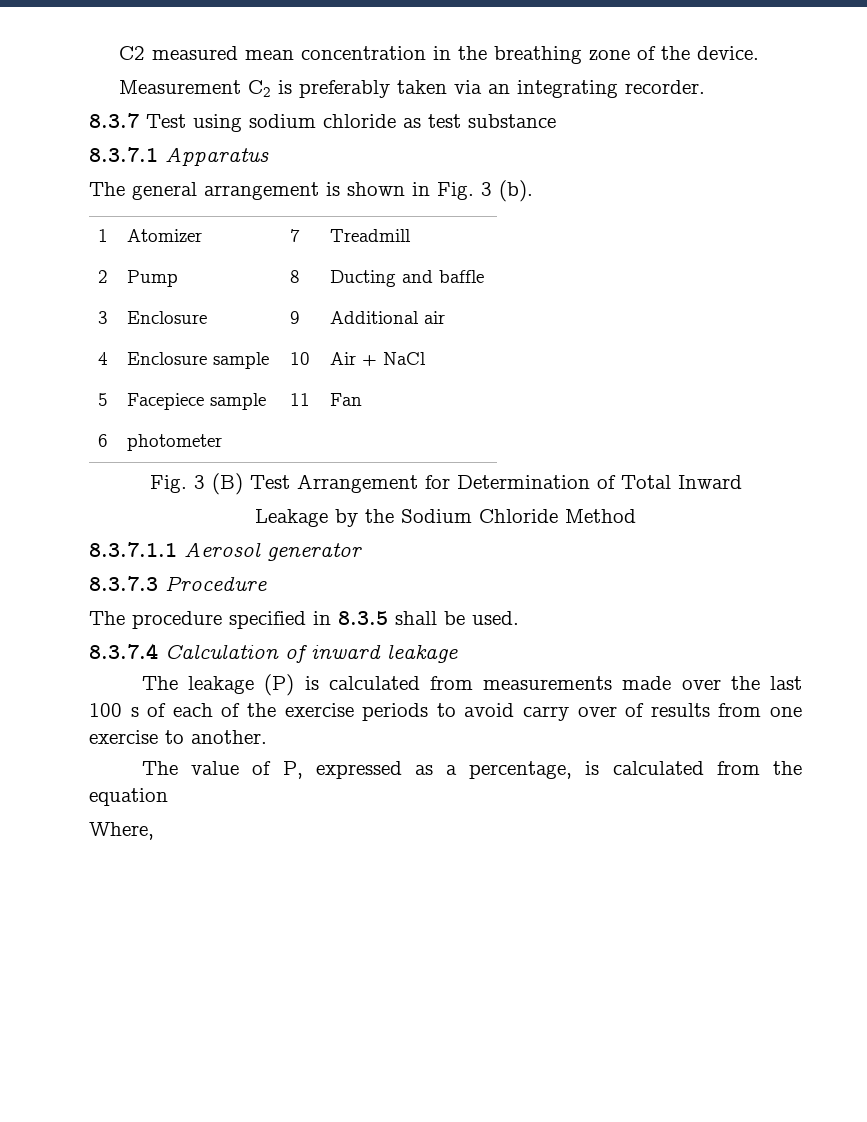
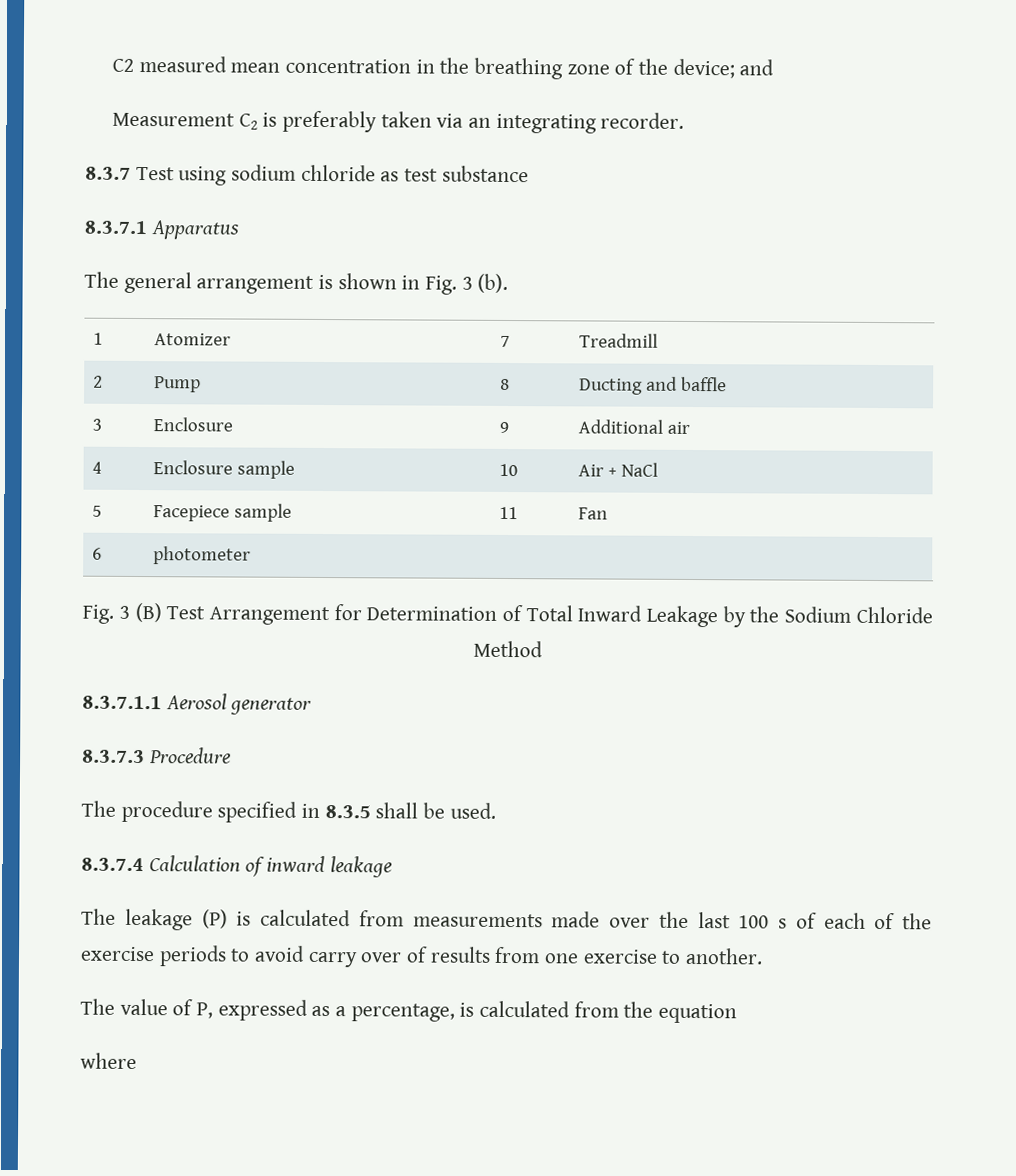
- C2 measured mean concentration in the breathing zone of the device.
+ C2 measured mean concentration in the breathing zone of the device; and
- Fig. 3 (B) Test Arrangement for Determination of Total Inward
- Leakage by the Sodium Chloride Method
+ Fig. 3 (B) Test Arrangement for Determination of Total Inward Leakage by the Sodium Chloride Method
- Where,
+ where

